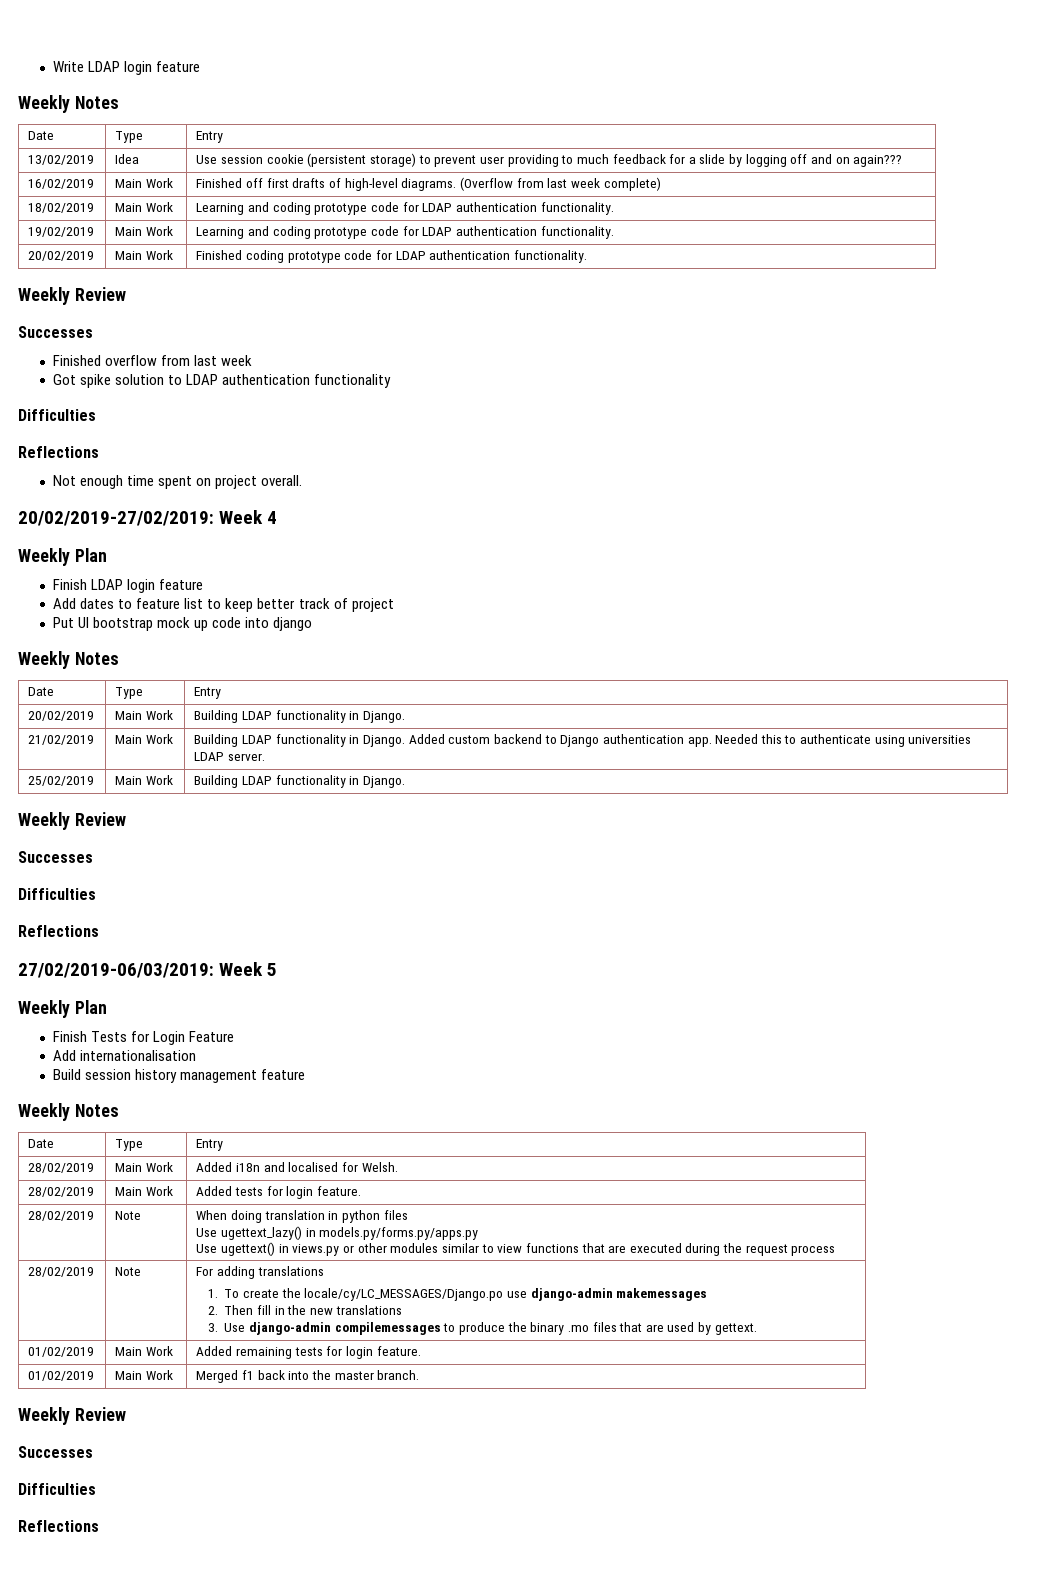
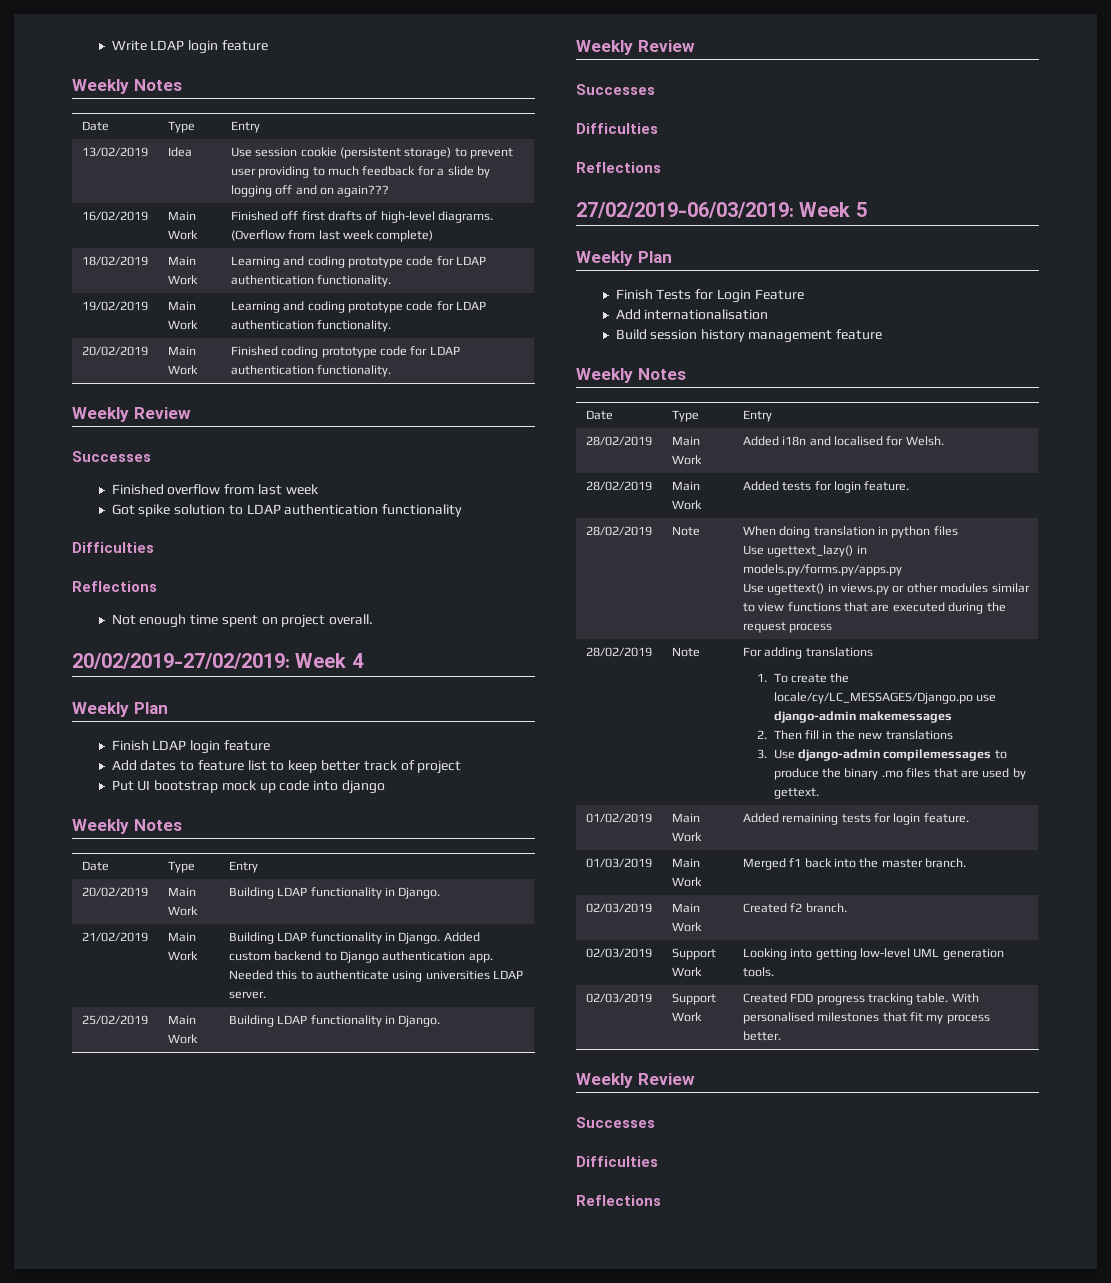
- 01/02/2019 | Main Work | Merged f1 back into the master branch.
+ 01/03/2019 | Main Work | Merged f1 back into the master branch.
+ 02/03/2019 | Main Work | Created f2 branch.
+ 02/03/2019 | Support Work | Looking into getting low-level UML generation tools.
+ 02/03/2019 | Support Work | Created FDD progress tracking table. With personalised milestones that fit my process better.

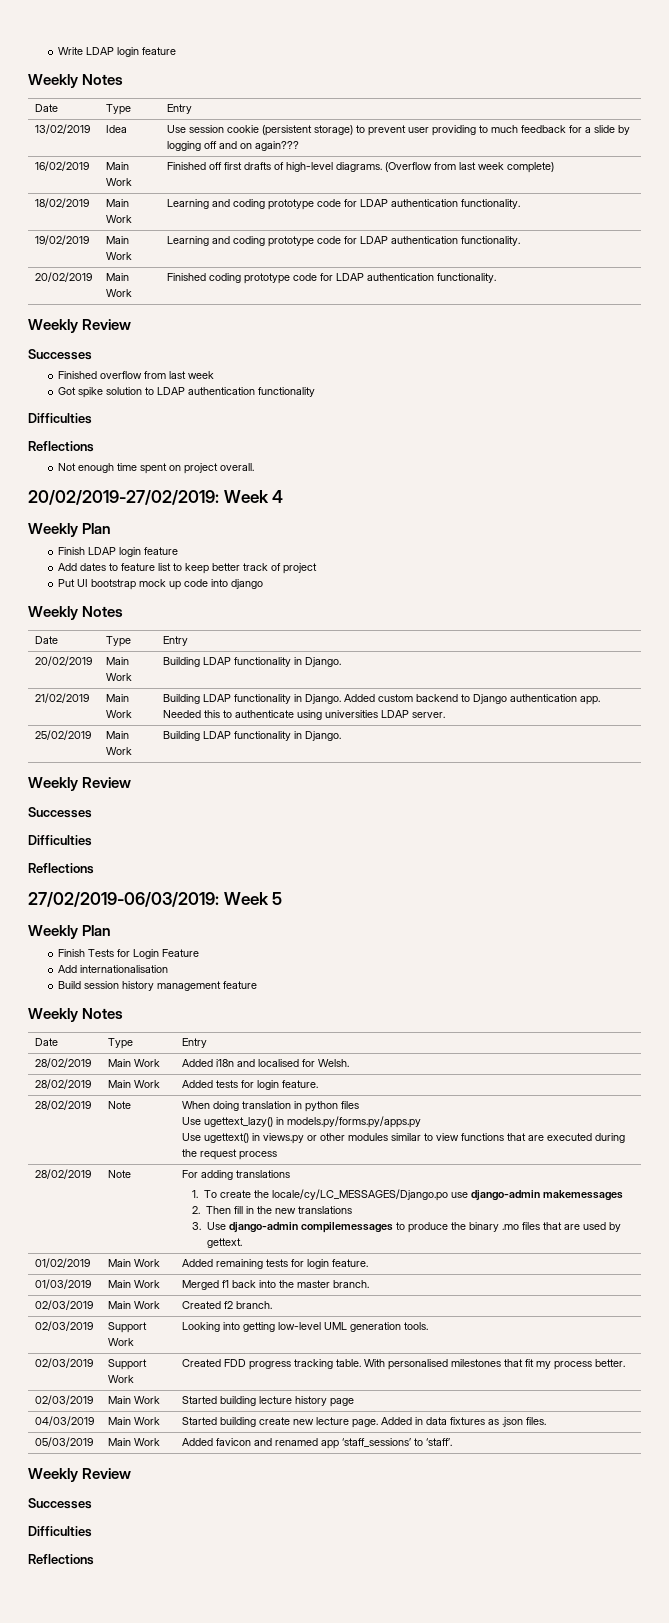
+ 02/03/2019 | Main Work | Started building lecture history page
+ 04/03/2019 | Main Work | Started building create new lecture page. Added in data fixtures as .json files.
+ 05/03/2019 | Main Work | Added favicon and renamed app ‘staff_sessions’ to ‘staff’.

